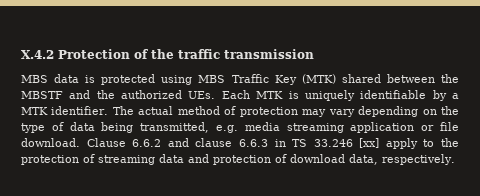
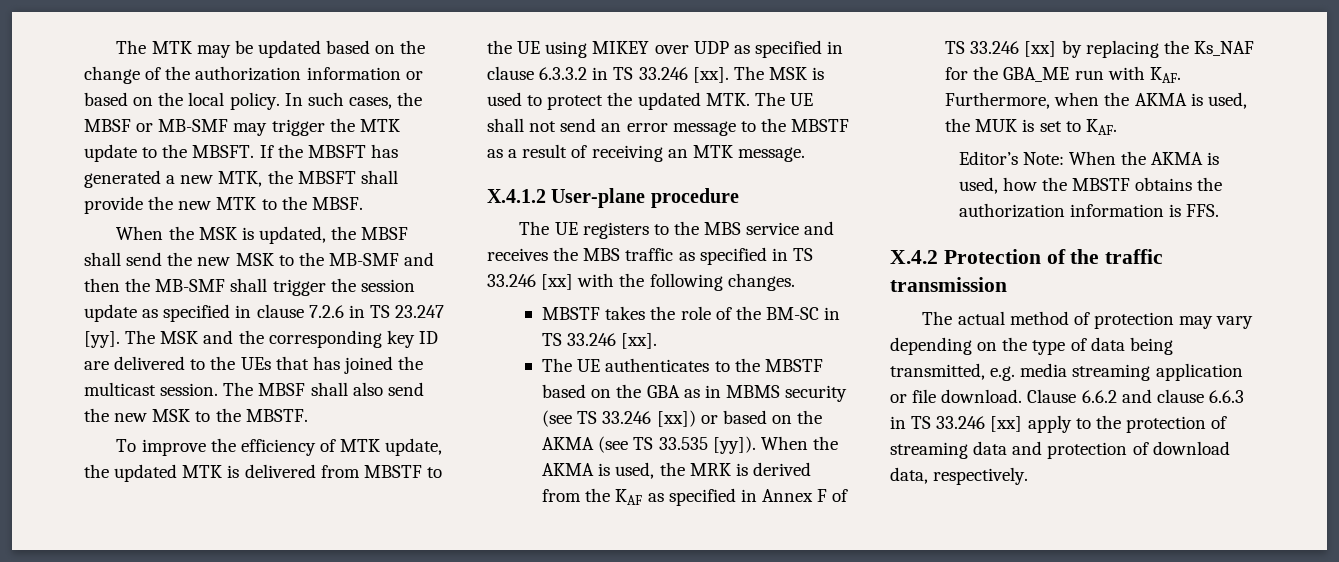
+ The MTK may be updated based on the change of the authorization information or based on the local policy. In such cases, the MBSF or MB-SMF may trigger the MTK update to the MBSFT. If the MBSFT has generated a new MTK, the MBSFT shall provide the new MTK to the MBSF.
+ When the MSK is updated, the MBSF shall send the new MSK to the MB-SMF and then the MB-SMF shall trigger the session update as specified in clause 7.2.6 in TS 23.247 [yy]. The MSK and the corresponding key ID are delivered to the UEs that has joined the multicast session. The MBSF shall also send the new MSK to the MBSTF.
+ To improve the efficiency of MTK update, the updated MTK is delivered from MBSTF to the UE using MIKEY over UDP as specified in clause 6.3.3.2 in TS 33.246 [xx]. The MSK is used to protect the updated MTK. The UE shall not send an error message to the MBSTF as a result of receiving an MTK message.
+ X.4.1.2 User-plane procedure
+ The UE registers to the MBS service and receives the MBS traffic as specified in TS 33.246 [xx] with the following changes.
+ MBSTF takes the role of the BM-SC in TS 33.246 [xx].
+ The UE authenticates to the MBSTF based on the GBA as in MBMS security (see TS 33.246 [xx]) or based on the AKMA (see TS 33.535 [yy]). When the AKMA is used, the MRK is derived from the KAF as specified in Annex F of TS 33.246 [xx] by replacing the Ks_NAF for the GBA_ME run with KAF. Furthermore, when the AKMA is used, the MUK is set to KAF.
+ Editor’s Note: When the AKMA is used, how the MBSTF obtains the authorization information is FFS.
- MBS data is protected using MBS Traffic Key (MTK) shared between the MBSTF and the authorized UEs. Each MTK is uniquely identifiable by a MTK identifier.

